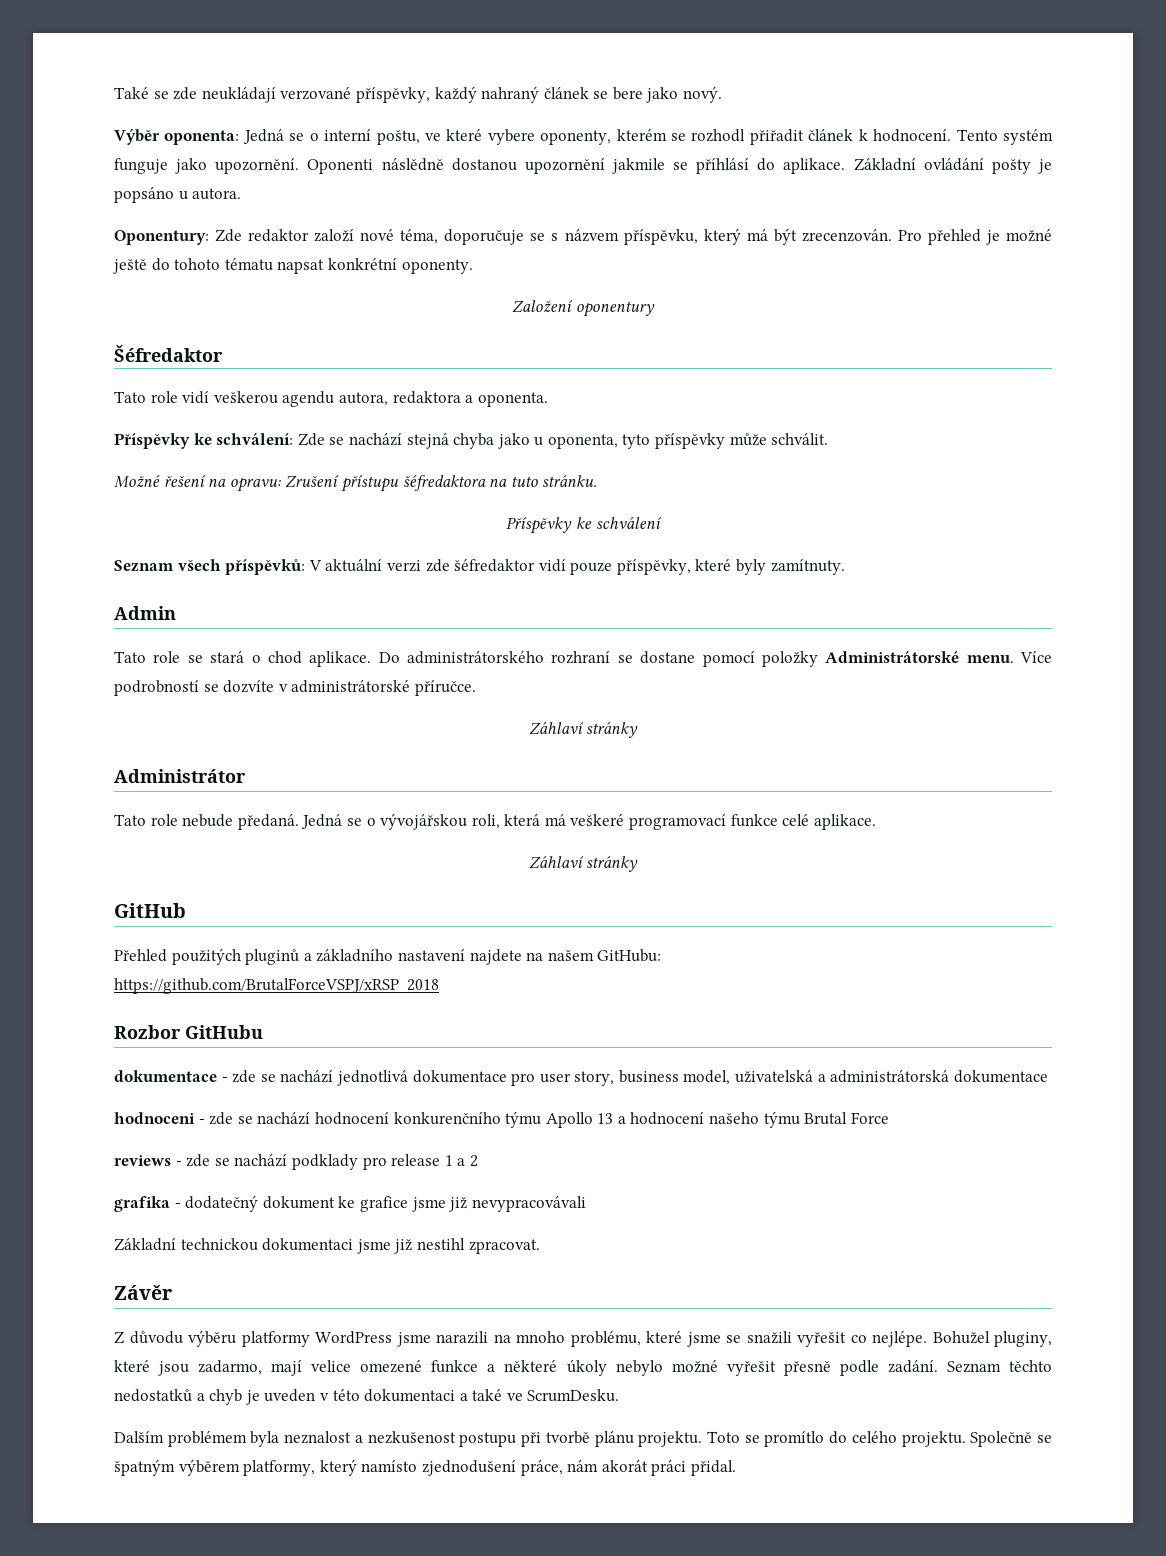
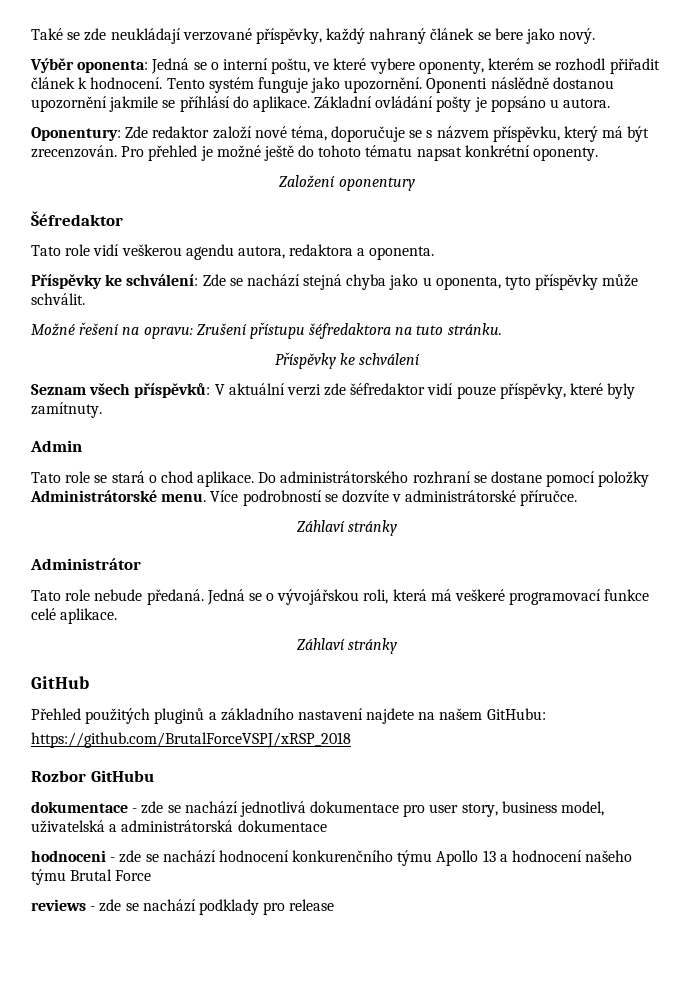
- reviews - zde se nachází podklady pro release 1 a 2
- grafika - dodatečný dokument ke grafice jsme již nevypracovávali
- Základní technickou dokumentaci jsme již nestihl zpracovat.
- Závěr
- Z důvodu výběru platformy WordPress jsme narazili na mnoho problému, které jsme se snažili vyřešit co nejlépe. Bohužel pluginy, které jsou zadarmo, mají velice omezené funkce a některé úkoly nebylo možné vyřešit přesně podle zadání. Seznam těchto nedostatků a chyb je uveden v této dokumentaci a také ve ScrumDesku.
- Dalším problémem byla neznalost a nezkušenost postupu při tvorbě plánu projektu. Toto se promítlo do celého projektu. Společně se špatným výběrem platformy, který namísto zjednodušení práce, nám akorát práci přidal.
+ reviews - zde se nachází podklady pro release

